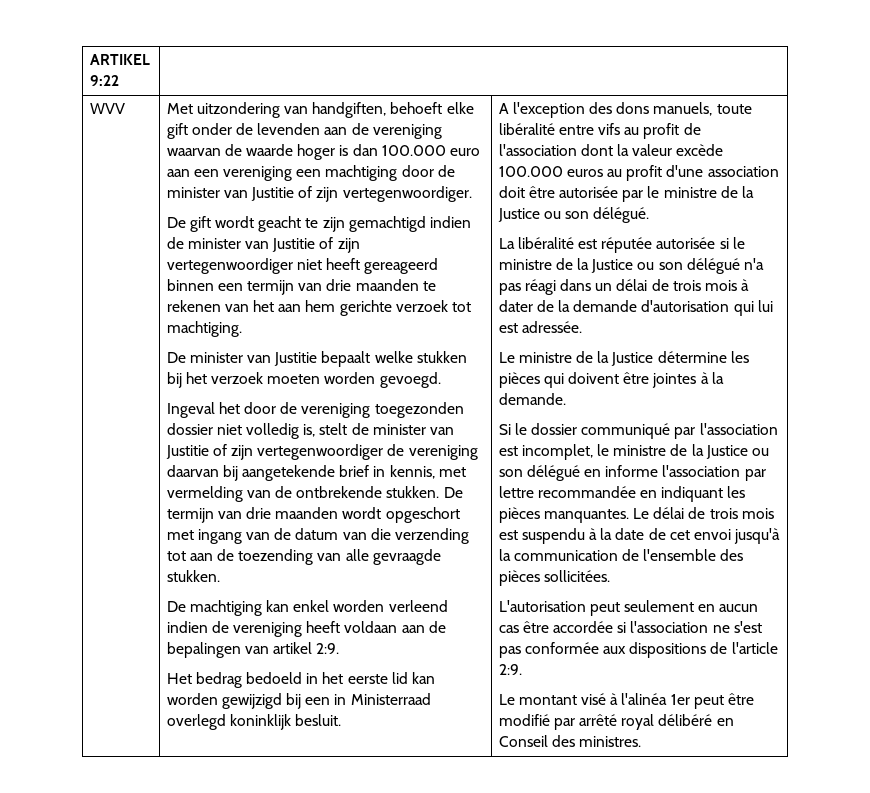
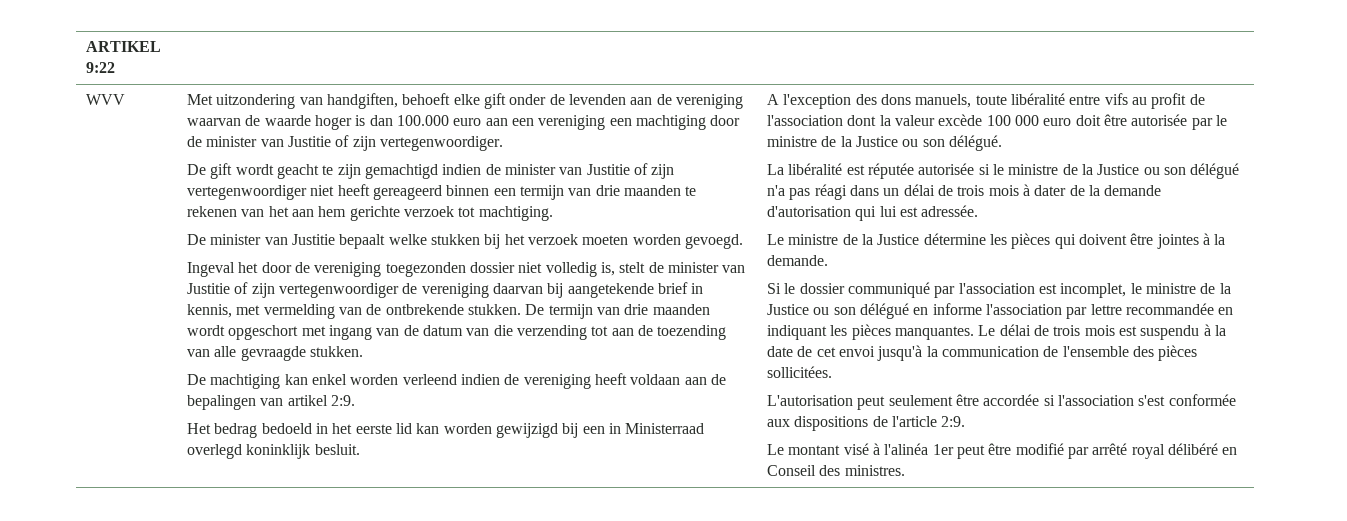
- A l'exception des dons manuels, toute libéralité entre vifs au profit de l'association dont la valeur excède 100.000 euros au profit d'une association doit être autorisée par le ministre de la Justice ou son délégué.
+ A l'exception des dons manuels, toute libéralité entre vifs au profit de l'association dont la valeur excède 100 000 euro doit être autorisée par le ministre de la Justice ou son délégué.
- L'autorisation peut seulement en aucun cas être accordée si l'association ne s'est pas conformée aux dispositions de l'article 2:9.
+ L'autorisation peut seulement être accordée si l'association s'est conformée aux dispositions de l'article 2:9.

